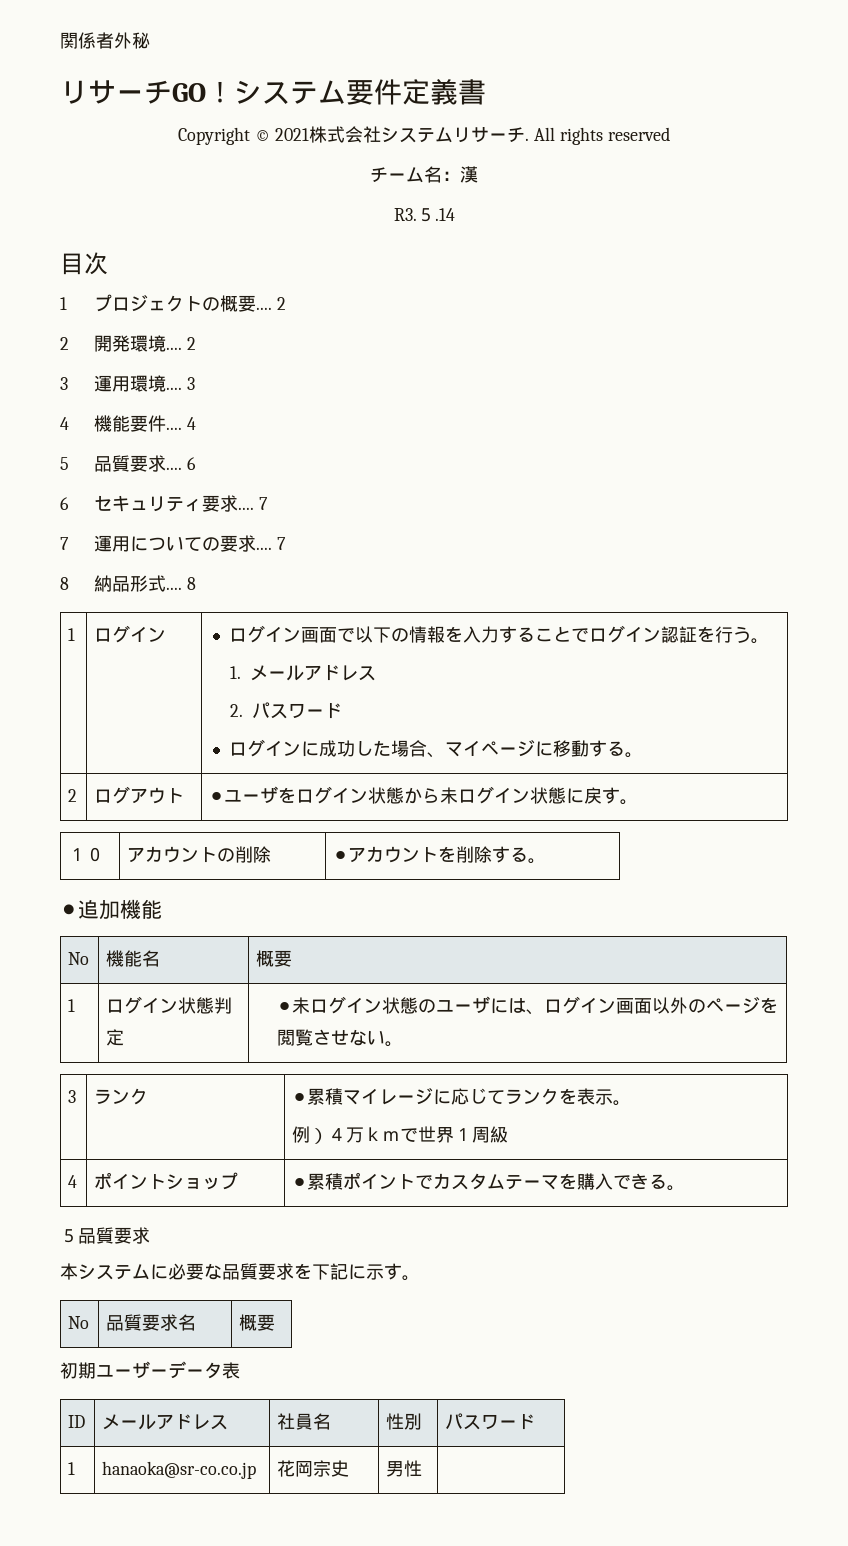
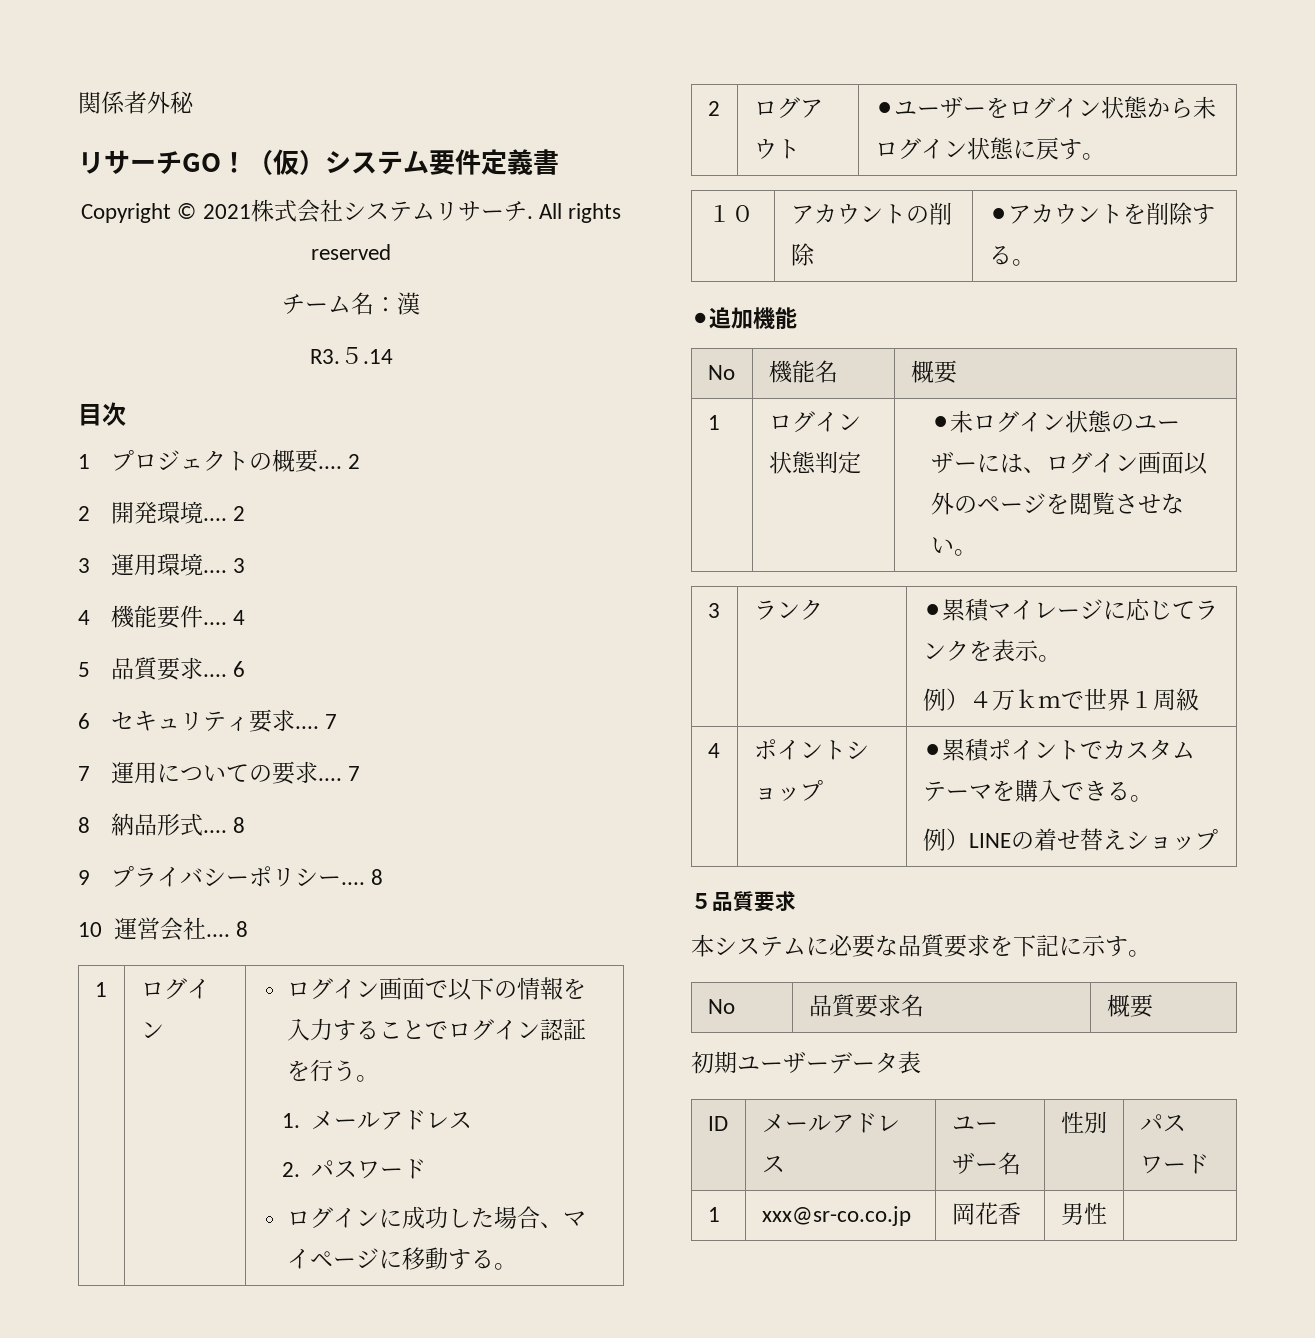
- システム要件定義書
+ （仮）システム要件定義書
+ 9プライバシーポリシー.... 8
+ 10運営会社.... 8
- 2 | ログアウト | ⚫ユーザをログイン状態から未ログイン状態に戻す。
+ 2 | ログアウト | ⚫ユーザーをログイン状態から未ログイン状態に戻す。
- 1 | ログイン状態判定 | ⚫未ログイン状態のユーザには、ログイン画面以外のページを閲覧させない。
+ 1 | ログイン状態判定 | ⚫未ログイン状態のユーザーには、ログイン画面以外のページを閲覧させない。
  4 | ポイントショップ | ⚫累積ポイントでカスタムテーマを購入できる。
+ 例）LINEの着せ替えショップ
- ID | メールアドレス | 社員名 | 性別 | パスワード
+ ID | メールアドレス | ユーザー名 | 性別 | パスワード
- 1 | hanaoka@sr-co.co.jp | 花岡宗史 | 男性 |
+ 1 | xxx@sr-co.co.jp | 岡花香 | 男性 |

